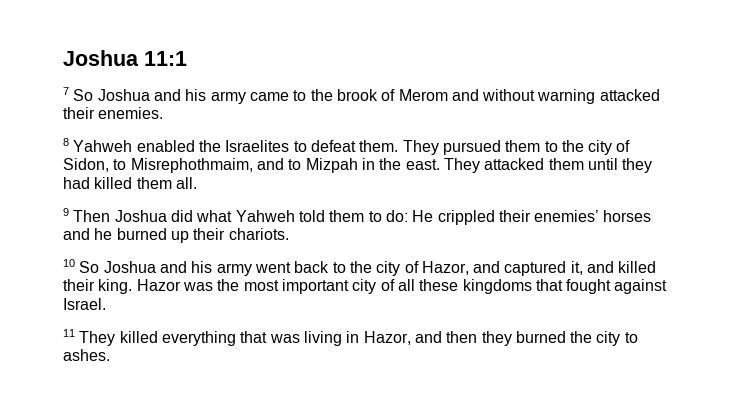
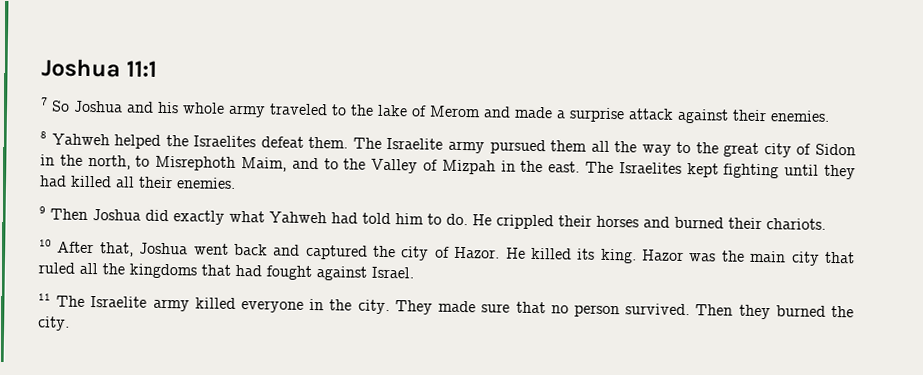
- 7 So Joshua and his army came to the brook of Merom and without warning attacked their enemies.
+ 7 So Joshua and his whole army traveled to the lake of Merom and made a surprise attack against their enemies.
- 8 Yahweh enabled the Israelites to defeat them.
+ 8 Yahweh helped the Israelites defeat them.
- They pursued them to the city of Sidon, to Misrephothmaim, and to Mizpah in the east. They attacked them until they had killed them all.
+ The Israelite army pursued them all the way to the great city of Sidon in the north, to Misrephoth Maim, and to the Valley of Mizpah in the east. The Israelites kept fighting until they had killed all their enemies.
- 9 Then Joshua did what Yahweh told them to do: He crippled their enemies’ horses and he burned up their chariots.
+ 9 Then Joshua did exactly what Yahweh had told him to do. He crippled their horses and burned their chariots.
- 10 So Joshua and his army went back to the city of Hazor, and captured it, and killed their king. Hazor was the most important city of all these kingdoms that fought against Israel.
+ 10 After that, Joshua went back and captured the city of Hazor. He killed its king. Hazor was the main city that ruled all the kingdoms that had fought against Israel.
- 11 They killed everything that was living in Hazor, and then they burned the city to ashes.
+ 11 The Israelite army killed everyone in the city. They made sure that no person survived. Then they burned the city.

